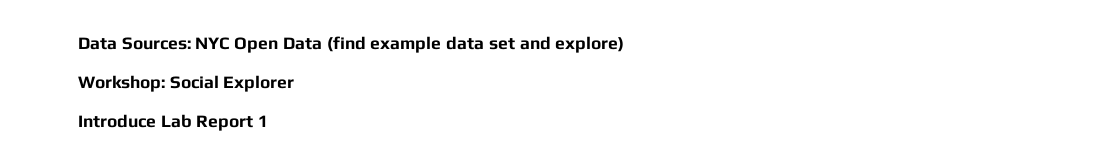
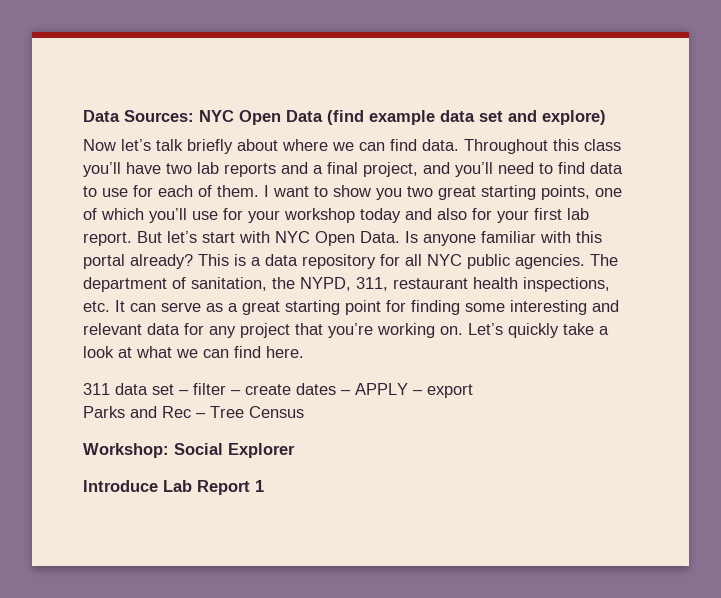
+ Now let’s talk briefly about where we can find data. Throughout this class you’ll have two lab reports and a final project, and you’ll need to find data to use for each of them. I want to show you two great starting points, one of which you’ll use for your workshop today and also for your first lab report. But let’s start with NYC Open Data. Is anyone familiar with this portal already? This is a data repository for all NYC public agencies. The department of sanitation, the NYPD, 311, restaurant health inspections, etc. It can serve as a great starting point for finding some interesting and relevant data for any project that you’re working on. Let’s quickly take a look at what we can find here.
+ 311 data set – filter – create dates – APPLY – export
+ Parks and Rec – Tree Census

